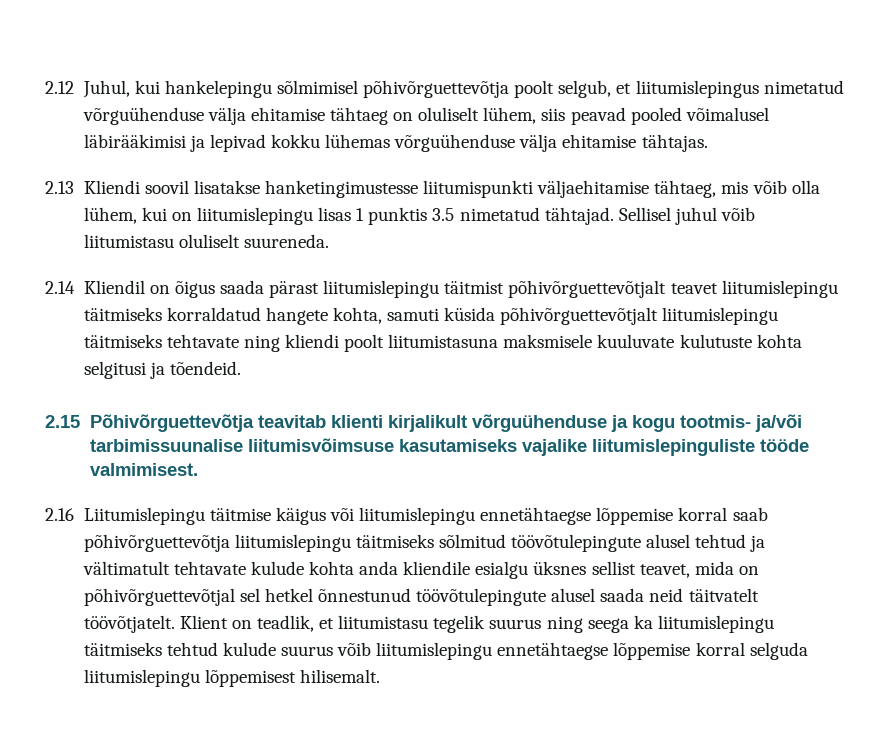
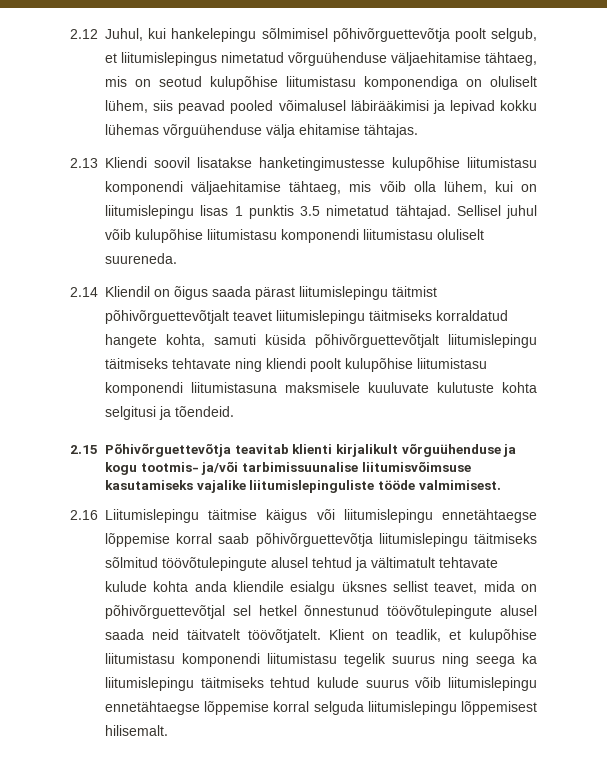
- 2.12 Juhul, kui hankelepingu sõlmimisel põhivõrguettevõtja poolt selgub, et liitumislepingus nimetatud võrguühenduse välja ehitamise tähtaeg on oluliselt lühem, siis peavad pooled võimalusel läbirääkimisi ja lepivad kokku lühemas võrguühenduse välja ehitamise tähtajas.
+ 2.12 Juhul, kui hankelepingu sõlmimisel põhivõrguettevõtja poolt selgub, et liitumislepingus nimetatud võrguühenduse väljaehitamise tähtaeg, mis on seotud kulupõhise liitumistasu komponendiga on oluliselt lühem, siis peavad pooled võimalusel läbirääkimisi ja lepivad kokku lühemas võrguühenduse välja ehitamise tähtajas.
- 2.13 Kliendi soovil lisatakse hanketingimustesse liitumispunkti väljaehitamise tähtaeg, mis võib olla lühem, kui on liitumislepingu lisas 1 punktis 3.5 nimetatud tähtajad.
+ 2.13 Kliendi soovil lisatakse hanketingimustesse kulupõhise liitumistasu komponendi väljaehitamise tähtaeg, mis võib olla lühem, kui on liitumislepingu lisas 1 punktis 3.5 nimetatud tähtajad.
- Sellisel juhul võib liitumistasu oluliselt suureneda.
+ Sellisel juhul võib kulupõhise liitumistasu komponendi liitumistasu oluliselt suureneda.
- 2.14 Kliendil on õigus saada pärast liitumislepingu täitmist põhivõrguettevõtjalt teavet liitumislepingu täitmiseks korraldatud hangete kohta, samuti küsida põhivõrguettevõtjalt liitumislepingu täitmiseks tehtavate ning kliendi poolt liitumistasuna maksmisele kuuluvate kulutuste kohta selgitusi ja tõendeid.
+ 2.14 Kliendil on õigus saada pärast liitumislepingu täitmist põhivõrguettevõtjalt teavet liitumislepingu täitmiseks korraldatud hangete kohta, samuti küsida põhivõrguettevõtjalt liitumislepingu täitmiseks tehtavate ning kliendi poolt kulupõhise liitumistasu komponendi liitumistasuna maksmisele kuuluvate kulutuste kohta selgitusi ja tõendeid.
- Klient on teadlik, et liitumistasu tegelik suurus ning seega ka liitumislepingu täitmiseks tehtud kulude suurus võib liitumislepingu ennetähtaegse lõppemise korral selguda liitumislepingu lõppemisest hilisemalt.
+ Klient on teadlik, et kulupõhise liitumistasu komponendi liitumistasu tegelik suurus ning seega ka liitumislepingu täitmiseks tehtud kulude suurus võib liitumislepingu ennetähtaegse lõppemise korral selguda liitumislepingu lõppemisest hilisemalt.

